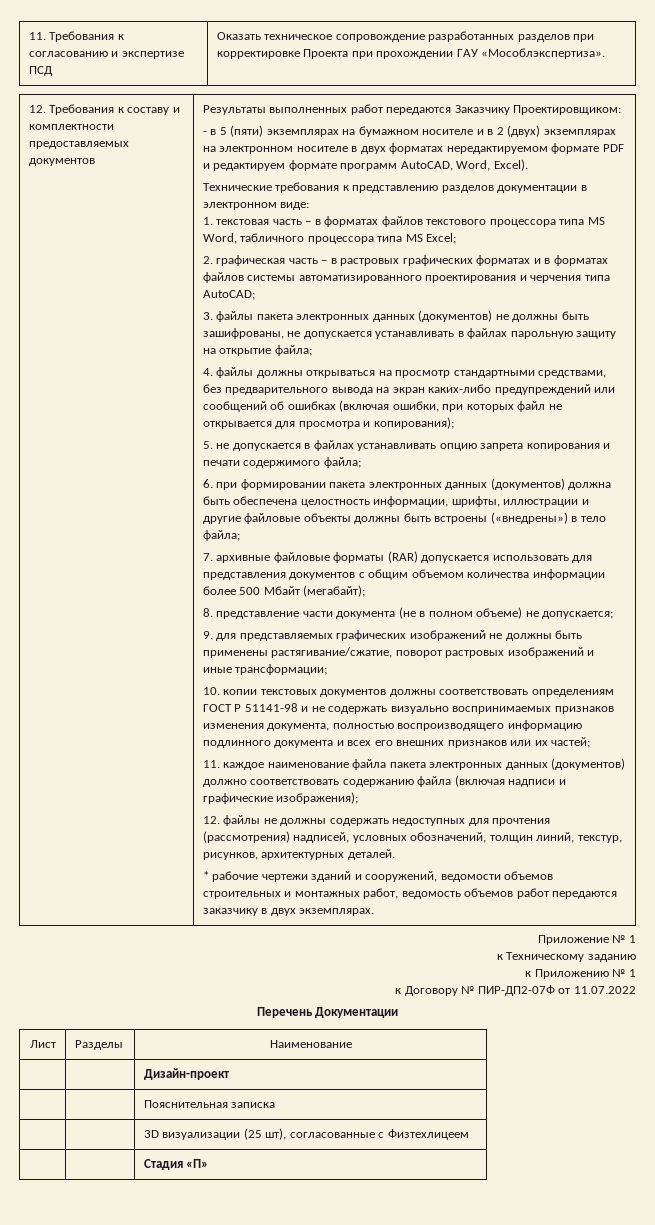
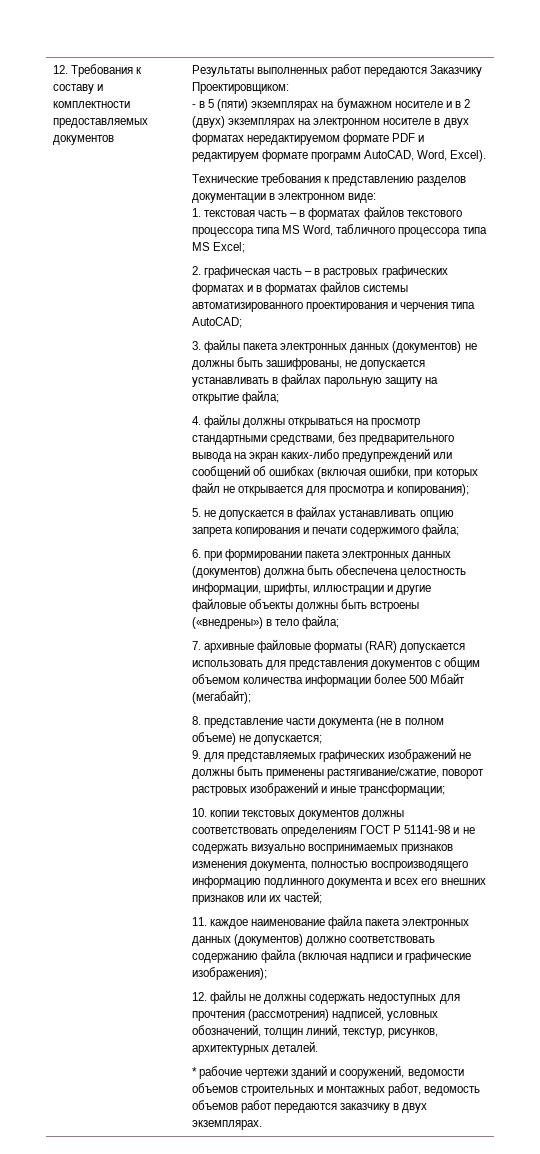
- 11. Требования к согласованию и экспертизе ПСД | Оказать техническое сопровождение разработанных разделов при корректировке Проекта при прохождении ГАУ «Мособлэкспертиза».
- Приложение № 1
- к Техническому заданию
- к Приложению № 1
- к Договору № ПИР-ДП2-07Ф от 11.07.2022
- Перечень Документации
- Лист | Разделы | Наименование
- | | Дизайн-проект
- | | Пояснительная записка
- | | 3D визуализации (25 шт), согласованные с Физтехлицеем
- | | Стадия «П»

